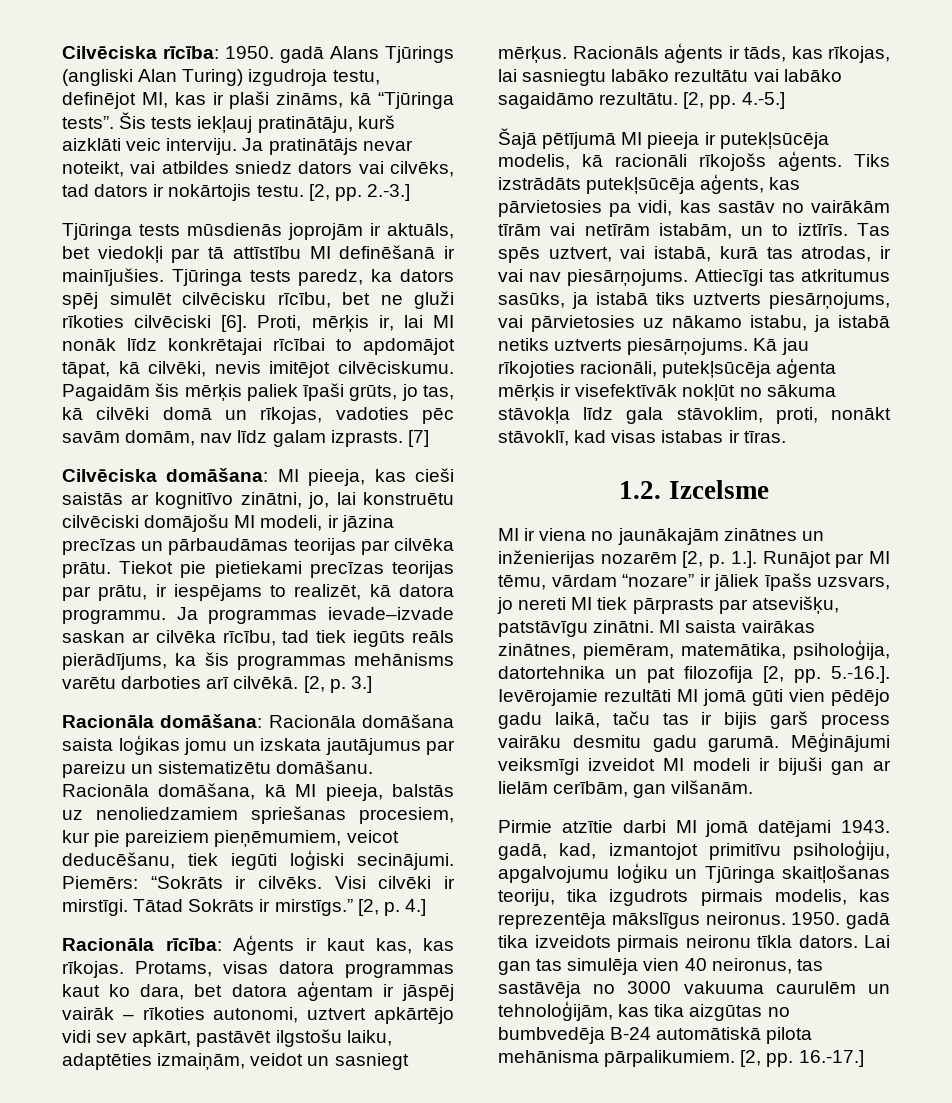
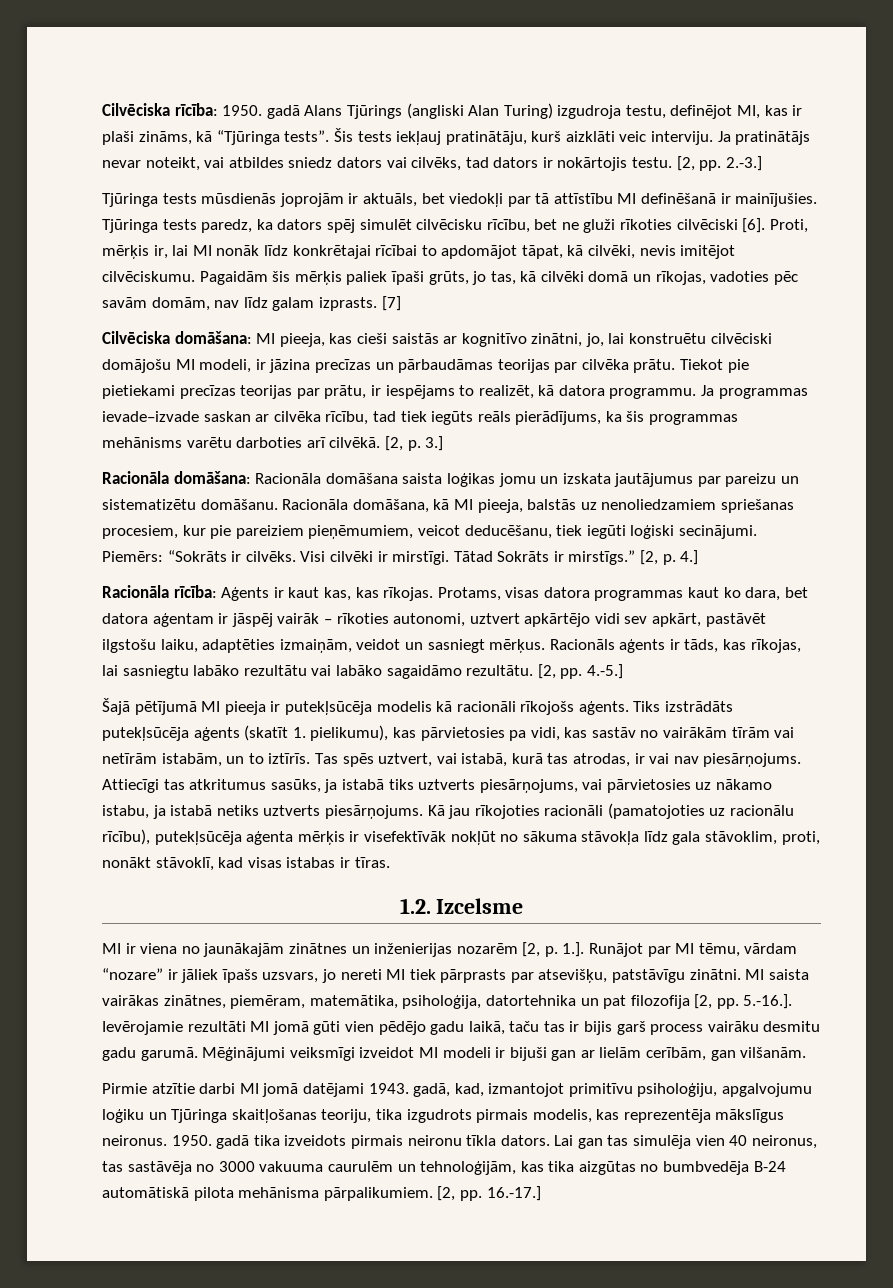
- Šajā pētījumā MI pieeja ir putekļsūcēja modelis, kā racionāli rīkojošs aģents.
+ Šajā pētījumā MI pieeja ir putekļsūcēja modelis kā racionāli rīkojošs aģents.
- Tiks izstrādāts putekļsūcēja aģents, kas pārvietosies pa vidi, kas sastāv no vairākām tīrām vai netīrām istabām, un to iztīrīs.
+ Tiks izstrādāts putekļsūcēja aģents (skatīt 1. pielikumu), kas pārvietosies pa vidi, kas sastāv no vairākām tīrām vai netīrām istabām, un to iztīrīs.
- Kā jau rīkojoties racionāli, putekļsūcēja aģenta mērķis ir visefektīvāk nokļūt no sākuma stāvokļa līdz gala stāvoklim, proti, nonākt stāvoklī, kad visas istabas ir tīras.
+ Kā jau rīkojoties racionāli (pamatojoties uz racionālu rīcību), putekļsūcēja aģenta mērķis ir visefektīvāk nokļūt no sākuma stāvokļa līdz gala stāvoklim, proti, nonākt stāvoklī, kad visas istabas ir tīras.

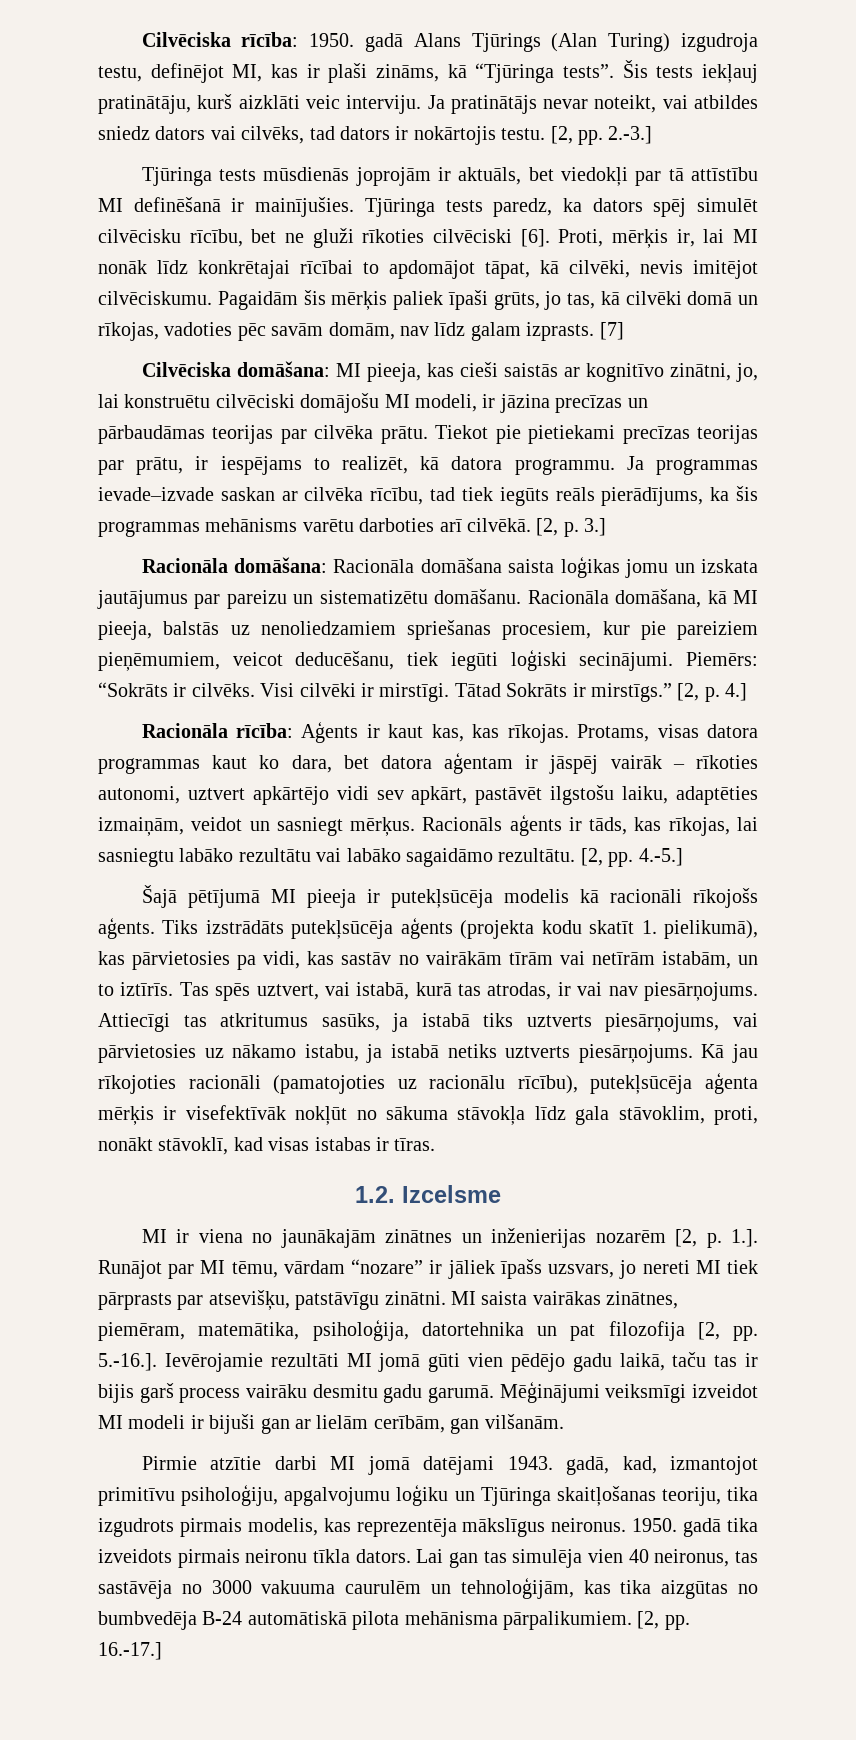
- Cilvēciska rīcība: 1950. gadā Alans Tjūrings (angliski Alan Turing) izgudroja testu, definējot MI, kas ir plaši zināms, kā “Tjūringa tests”.
+ Cilvēciska rīcība: 1950. gadā Alans Tjūrings (Alan Turing) izgudroja testu, definējot MI, kas ir plaši zināms, kā “Tjūringa tests”.
- Tiks izstrādāts putekļsūcēja aģents (skatīt 1. pielikumu), kas pārvietosies pa vidi, kas sastāv no vairākām tīrām vai netīrām istabām, un to iztīrīs.
+ Tiks izstrādāts putekļsūcēja aģents (projekta kodu skatīt 1. pielikumā), kas pārvietosies pa vidi, kas sastāv no vairākām tīrām vai netīrām istabām, un to iztīrīs.

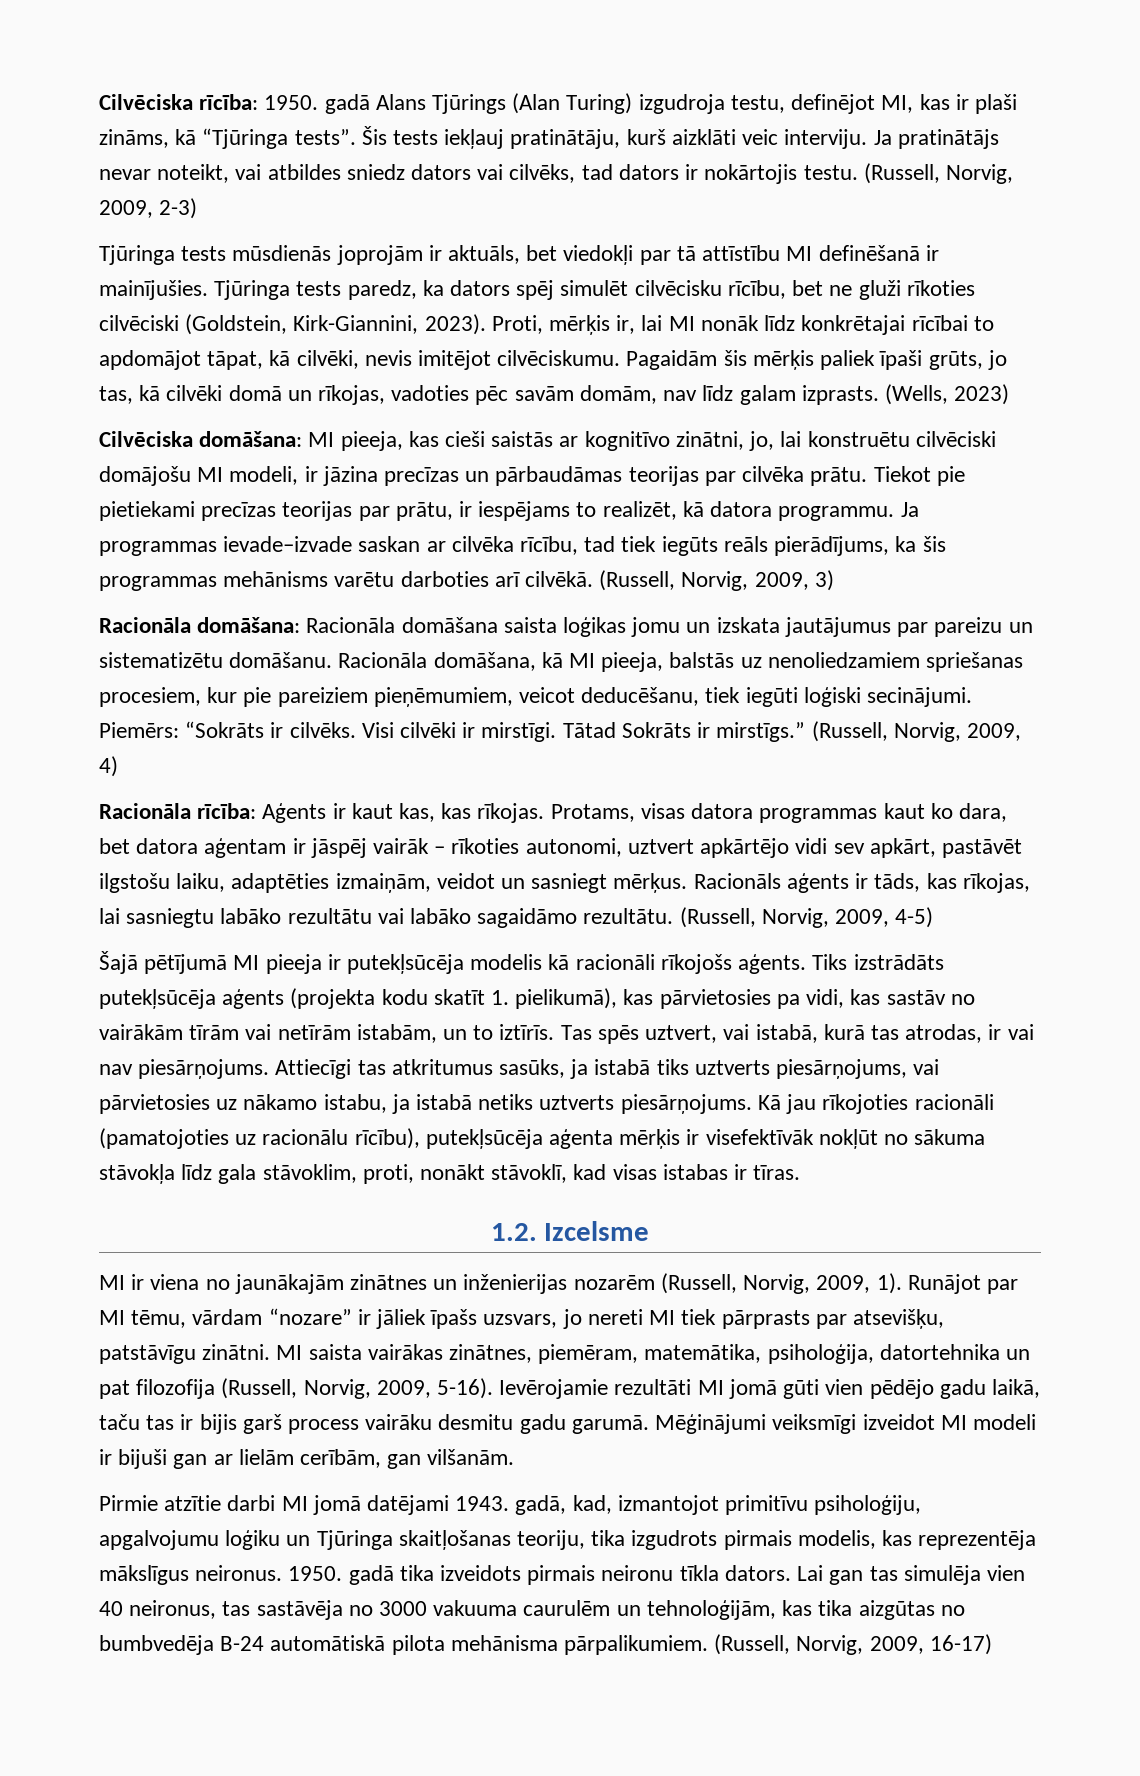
- [2, pp. 2.-3.]
+ (Russell, Norvig, 2009, 2-3)
- Tjūringa tests paredz, ka dators spēj simulēt cilvēcisku rīcību, bet ne gluži rīkoties cilvēciski [6].
+ Tjūringa tests paredz, ka dators spēj simulēt cilvēcisku rīcību, bet ne gluži rīkoties cilvēciski (Goldstein, Kirk-Giannini, 2023).
- [7]
+ (Wells, 2023)
- [2, p. 3.]
+ (Russell, Norvig, 2009, 3)
- [2, p. 4.]
+ (Russell, Norvig, 2009, 4)
- [2, pp. 4.-5.]
+ (Russell, Norvig, 2009, 4-5)
- MI ir viena no jaunākajām zinātnes un inženierijas nozarēm [2, p. 1.]. Runājot par MI tēmu, vārdam “nozare” ir jāliek īpašs uzsvars, jo nereti MI tiek pārprasts par atsevišķu, patstāvīgu zinātni.
+ MI ir viena no jaunākajām zinātnes un inženierijas nozarēm (Russell, Norvig, 2009, 1). Runājot par MI tēmu, vārdam “nozare” ir jāliek īpašs uzsvars, jo nereti MI tiek pārprasts par atsevišķu, patstāvīgu zinātni.
- MI saista vairākas zinātnes, piemēram, matemātika, psiholoģija, datortehnika un pat filozofija [2, pp. 5.-16.]. Ievērojamie rezultāti MI jomā gūti vien pēdējo gadu laikā, taču tas ir bijis garš process vairāku desmitu gadu garumā.
+ MI saista vairākas zinātnes, piemēram, matemātika, psiholoģija, datortehnika un pat filozofija (Russell, Norvig, 2009, 5-16). Ievērojamie rezultāti MI jomā gūti vien pēdējo gadu laikā, taču tas ir bijis garš process vairāku desmitu gadu garumā.
- [2, pp. 16.-17.]
+ (Russell, Norvig, 2009, 16-17)

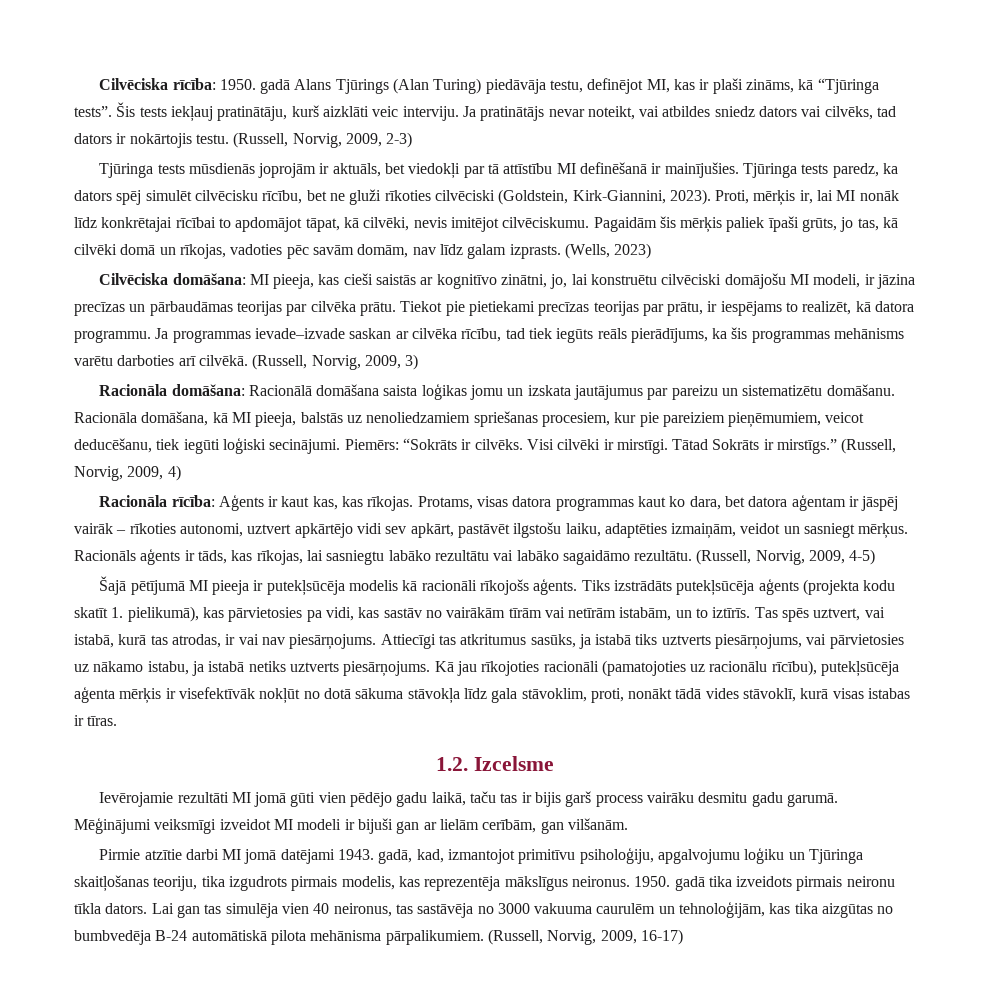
- Cilvēciska rīcība: 1950. gadā Alans Tjūrings (Alan Turing) izgudroja testu, definējot MI, kas ir plaši zināms, kā “Tjūringa tests”.
+ Cilvēciska rīcība: 1950. gadā Alans Tjūrings (Alan Turing) piedāvāja testu, definējot MI, kas ir plaši zināms, kā “Tjūringa tests”.
- Racionāla domāšana: Racionāla domāšana saista loģikas jomu un izskata jautājumus par pareizu un sistematizētu domāšanu.
+ Racionāla domāšana: Racionālā domāšana saista loģikas jomu un izskata jautājumus par pareizu un sistematizētu domāšanu.
- Kā jau rīkojoties racionāli (pamatojoties uz racionālu rīcību), putekļsūcēja aģenta mērķis ir visefektīvāk nokļūt no sākuma stāvokļa līdz gala stāvoklim, proti, nonākt stāvoklī, kad visas istabas ir tīras.
+ Kā jau rīkojoties racionāli (pamatojoties uz racionālu rīcību), putekļsūcēja aģenta mērķis ir visefektīvāk nokļūt no dotā sākuma stāvokļa līdz gala stāvoklim, proti, nonākt tādā vides stāvoklī, kurā visas istabas ir tīras.
- MI ir viena no jaunākajām zinātnes un inženierijas nozarēm (Russell, Norvig, 2009, 1). Runājot par MI tēmu, vārdam “nozare” ir jāliek īpašs uzsvars, jo nereti MI tiek pārprasts par atsevišķu, patstāvīgu zinātni. MI saista vairākas zinātnes, piemēram, matemātika, psiholoģija, datortehnika un pat filozofija (Russell, Norvig, 2009, 5-16).

